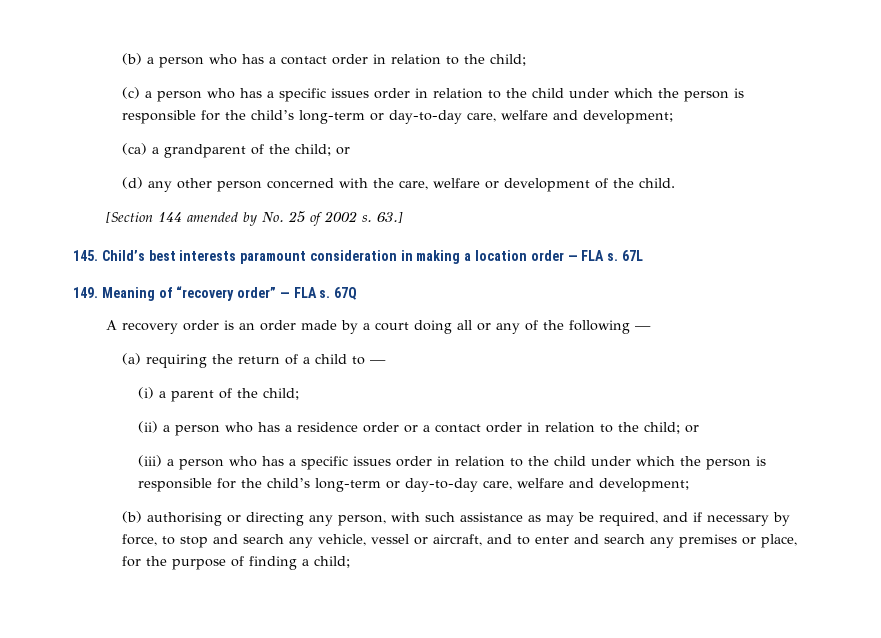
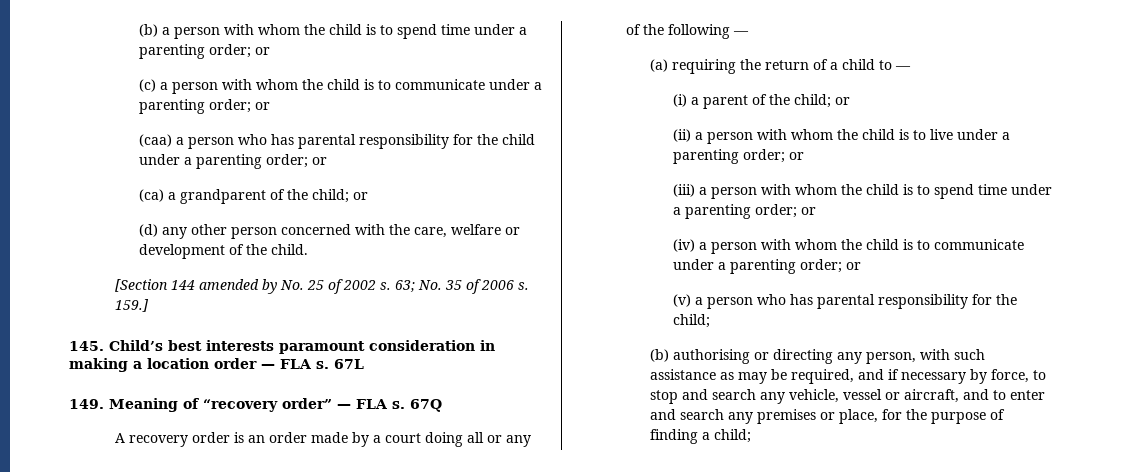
- (b) a person who has a contact order in relation to the child;
- (c) a person who has a specific issues order in relation to the child under which the person is responsible for the child’s long-term or day-to-day care, welfare and development;
+ (b) a person with whom the child is to spend time under a parenting order; or
+ (c) a person with whom the child is to communicate under a parenting order; or
+ (caa) a person who has parental responsibility for the child under a parenting order; or
- 63.]
+ 63; No. 35 of 2006 s. 159.]
- (i) a parent of the child;
+ (i) a parent of the child; or
- (ii) a person who has a residence order or a contact order in relation to the child; or
- (iii) a person who has a specific issues order in relation to the child under which the person is responsible for the child’s long-term or day-to-day care, welfare and development;
+ (ii) a person with whom the child is to live under a parenting order; or
+ (iii) a person with whom the child is to spend time under a parenting order; or
+ (iv) a person with whom the child is to communicate under a parenting order; or
+ (v) a person who has parental responsibility for the child;

